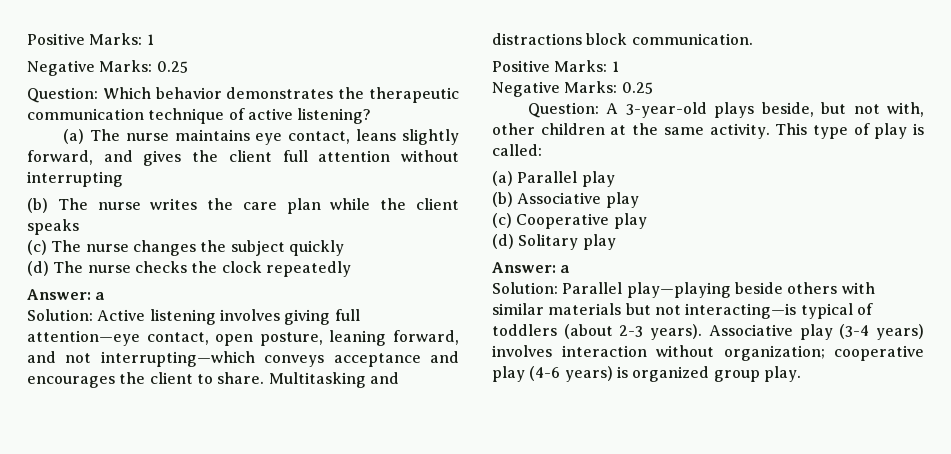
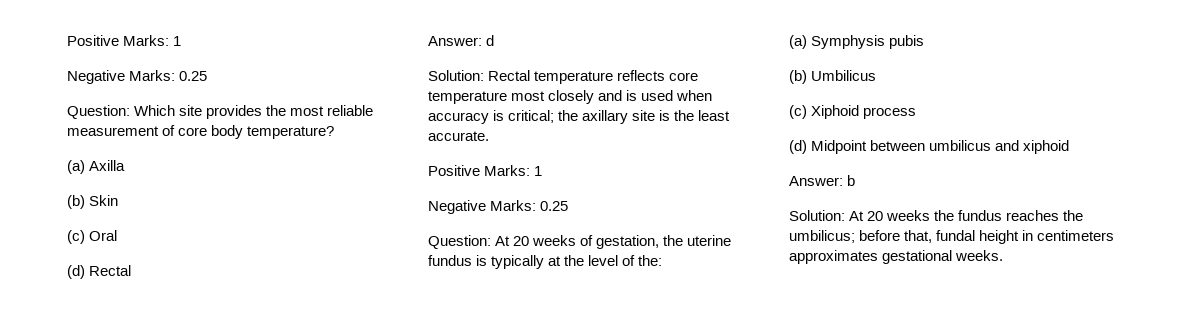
- Question: Which behavior demonstrates the therapeutic communication technique of active listening?
- (a) The nurse maintains eye contact, leans slightly forward, and gives the client full attention without interrupting
- (b) The nurse writes the care plan while the client speaks
- (c) The nurse changes the subject quickly
- (d) The nurse checks the clock repeatedly
- Answer: a
- Solution: Active listening involves giving full attention—eye contact, open posture, leaning forward, and not interrupting—which conveys acceptance and encourages the client to share. Multitasking and distractions block communication.
+ Question: Which site provides the most reliable measurement of core body temperature?
+ (a) Axilla
+ (b) Skin
+ (c) Oral
+ (d) Rectal
+ Answer: d
+ Solution: Rectal temperature reflects core temperature most closely and is used when accuracy is critical; the axillary site is the least accurate.
  Positive Marks: 1
  Negative Marks: 0.25
- Question: A 3-year-old plays beside, but not with, other children at the same activity. This type of play is called:
- (a) Parallel play
- (b) Associative play
- (c) Cooperative play
- (d) Solitary play
- Answer: a
- Solution: Parallel play—playing beside others with similar materials but not interacting—is typical of toddlers (about 2-3 years). Associative play (3-4 years) involves interaction without organization; cooperative play (4-6 years) is organized group play.
+ Question: At 20 weeks of gestation, the uterine fundus is typically at the level of the:
+ (a) Symphysis pubis
+ (b) Umbilicus
+ (c) Xiphoid process
+ (d) Midpoint between umbilicus and xiphoid
+ Answer: b
+ Solution: At 20 weeks the fundus reaches the umbilicus; before that, fundal height in centimeters approximates gestational weeks.

